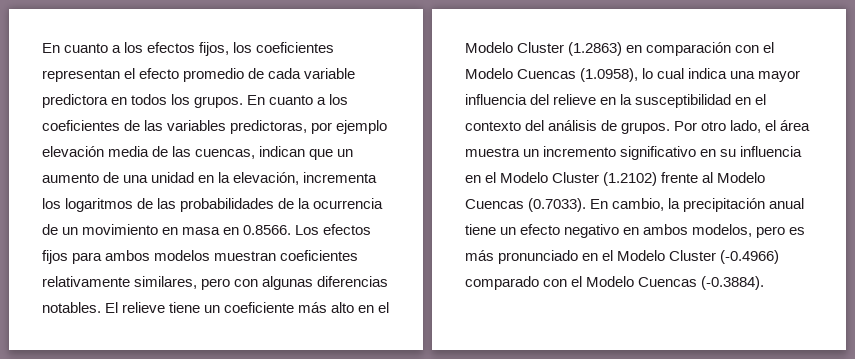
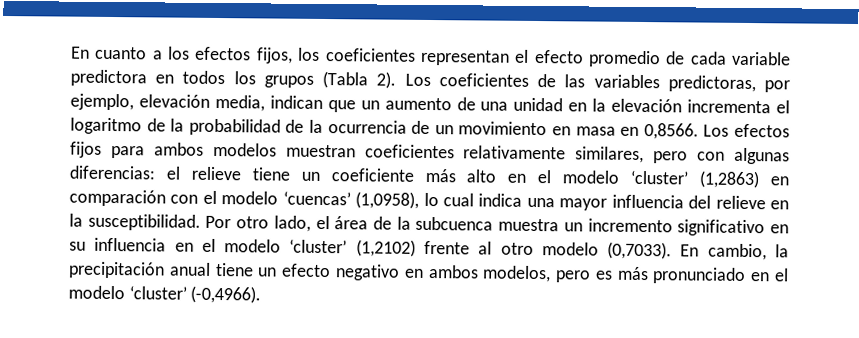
- En cuanto a los efectos fijos, los coeficientes representan el efecto promedio de cada variable predictora en todos los grupos. En cuanto a los coeficientes de las variables predictoras, por ejemplo elevación media de las cuencas, indican que un aumento de una unidad en la elevación, incrementa los logaritmos de las probabilidades de la ocurrencia de un movimiento en masa en 0.8566. Los efectos fijos para ambos modelos muestran coeficientes relativamente similares, pero con algunas diferencias notables. El relieve tiene un coeficiente más alto en el Modelo Cluster (1.2863) en comparación con el Modelo Cuencas (1.0958), lo cual indica una mayor influencia del relieve en la susceptibilidad en el contexto del análisis de grupos.
+ En cuanto a los efectos fijos, los coeficientes representan el efecto promedio de cada variable predictora en todos los grupos (Tabla 2). Los coeficientes de las variables predictoras, por ejemplo, elevación media, indican que un aumento de una unidad en la elevación incrementa el logaritmo de la probabilidad de la ocurrencia de un movimiento en masa en 0,8566. Los efectos fijos para ambos modelos muestran coeficientes relativamente similares, pero con algunas diferencias: el relieve tiene un coeficiente más alto en el modelo ‘cluster’ (1,2863) en comparación con el modelo ‘cuencas’ (1,0958), lo cual indica una mayor influencia del relieve en la susceptibilidad.
- Por otro lado, el área muestra un incremento significativo en su influencia en el Modelo Cluster (1.2102) frente al Modelo Cuencas (0.7033). En cambio, la precipitación anual tiene un efecto negativo en ambos modelos, pero es más pronunciado en el Modelo Cluster (-0.4966) comparado con el Modelo Cuencas (-0.3884).
+ Por otro lado, el área de la subcuenca muestra un incremento significativo en su influencia en el modelo ‘cluster’ (1,2102) frente al otro modelo (0,7033). En cambio, la precipitación anual tiene un efecto negativo en ambos modelos, pero es más pronunciado en el modelo ‘cluster’ (-0,4966).

